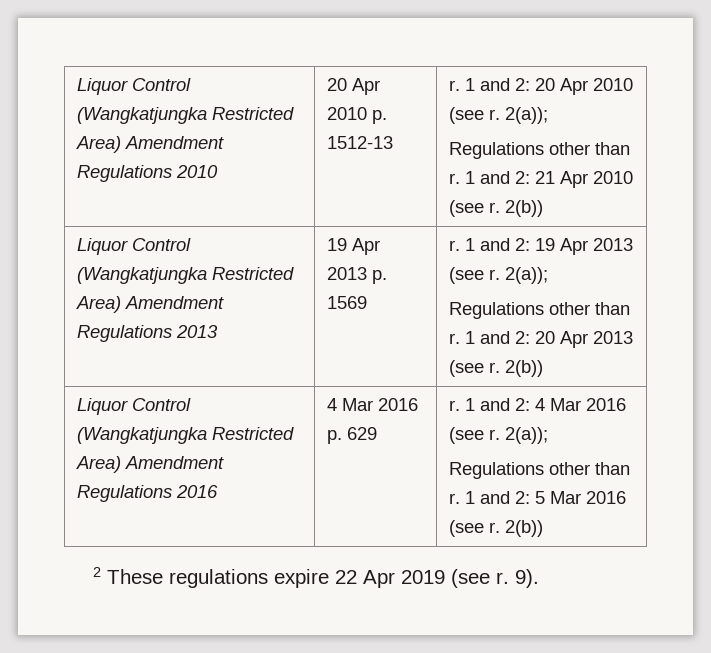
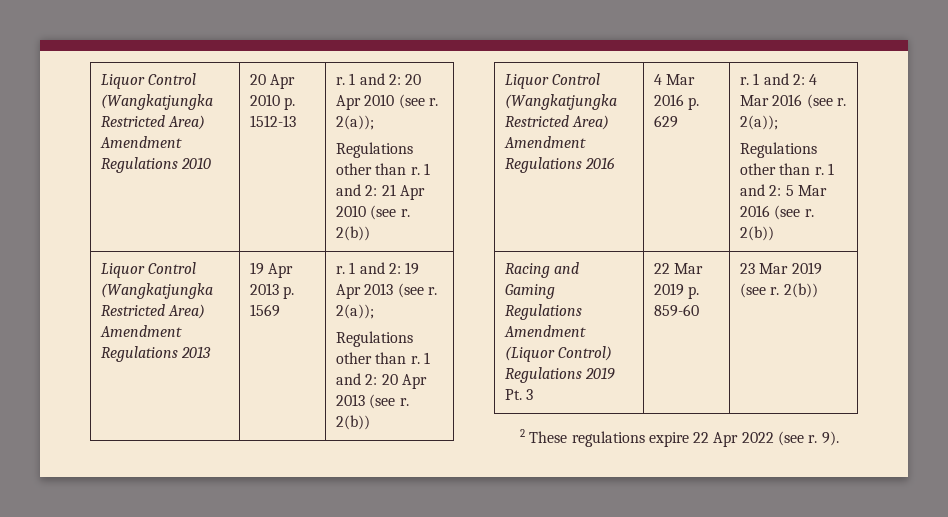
+ Racing and Gaming Regulations Amendment (Liquor Control) Regulations 2019 Pt. 3 | 22 Mar 2019 p. 859-60 | 23 Mar 2019 (see r. 2(b))
- 2 These regulations expire 22 Apr 2019 (see r.
+ 2 These regulations expire 22 Apr 2022 (see r.

